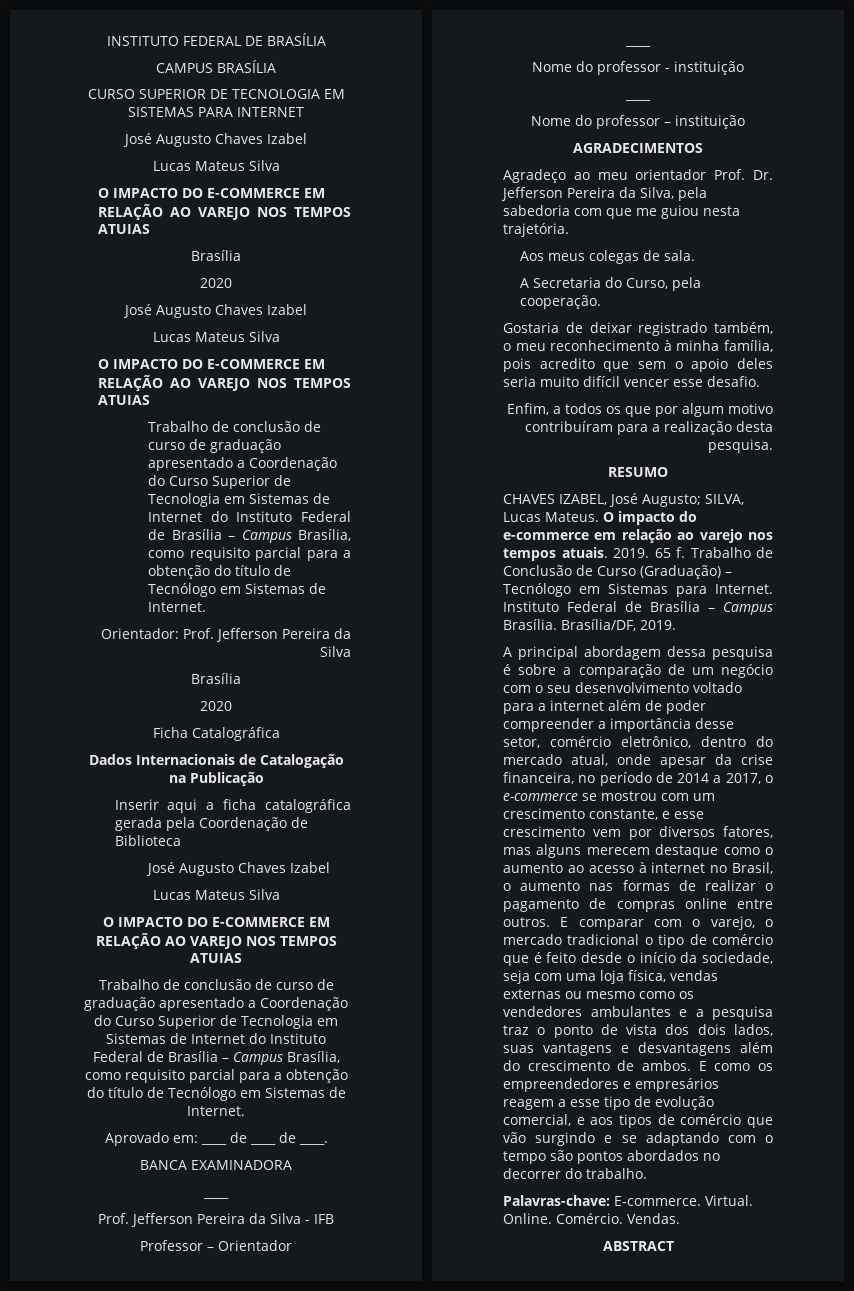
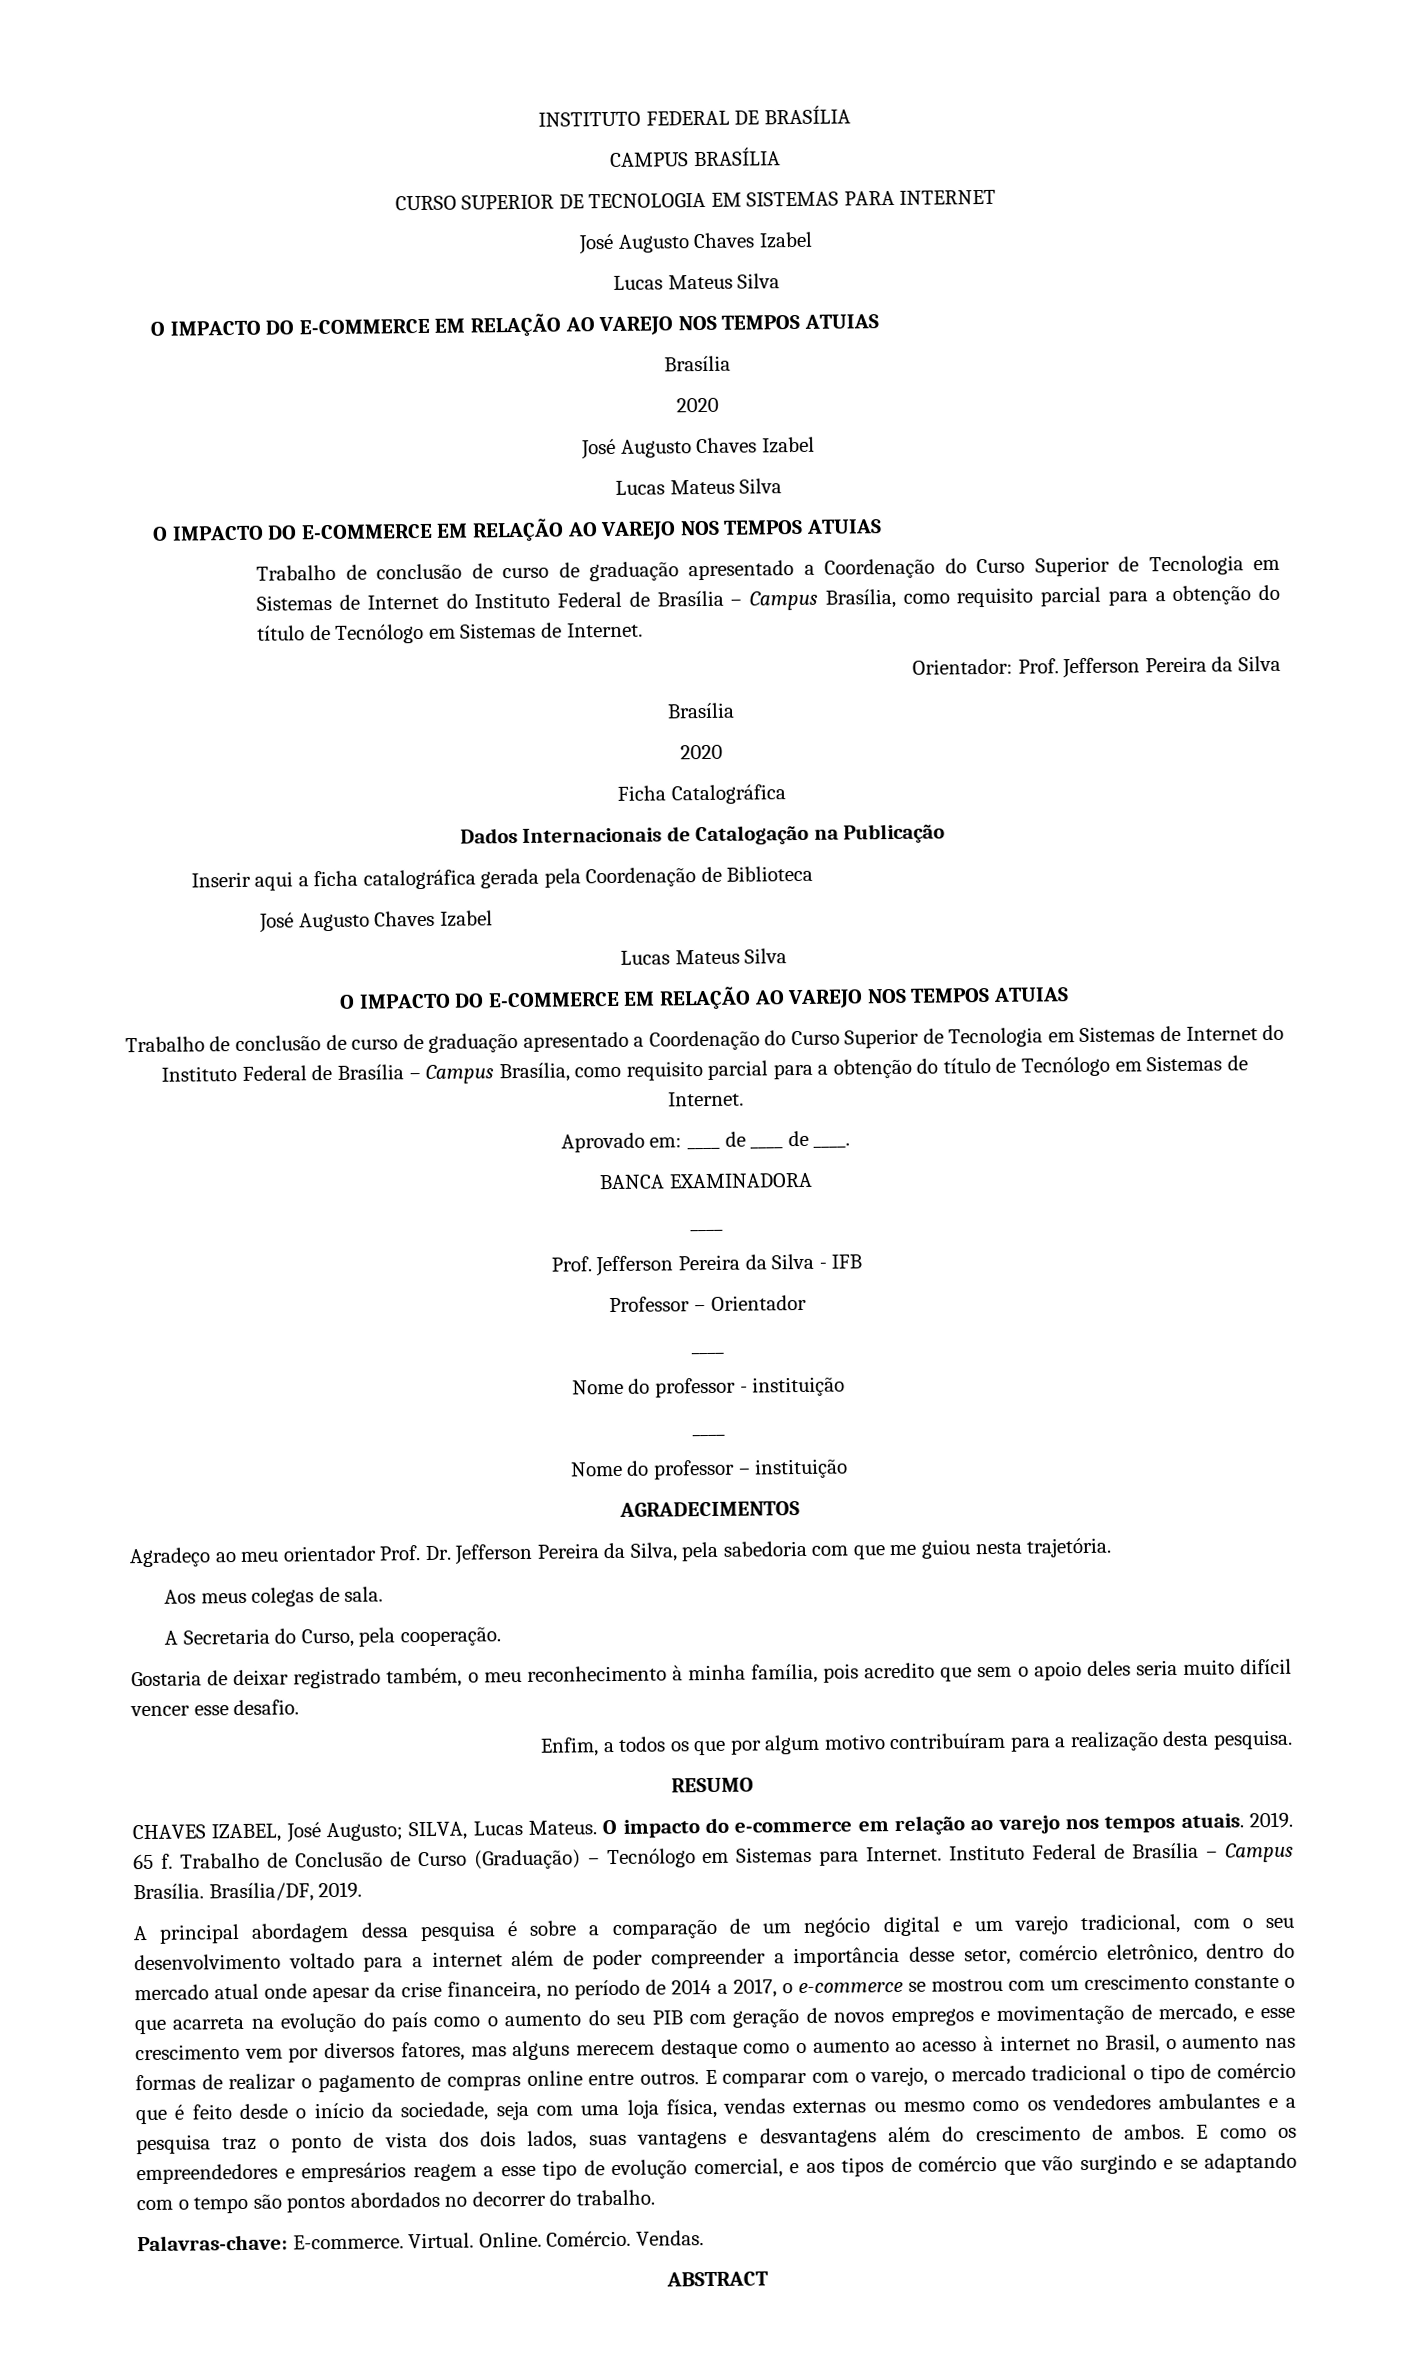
- A principal abordagem dessa pesquisa é sobre a comparação de um negócio com o seu desenvolvimento voltado para a internet além de poder compreender a importância desse setor, comércio eletrônico, dentro do mercado atual, onde apesar da crise financeira, no período de 2014 a 2017, o e-commerce se mostrou com um crescimento constante, e esse crescimento vem por diversos fatores, mas alguns merecem destaque como o aumento ao acesso à internet no Brasil, o aumento nas formas de realizar o pagamento de compras online entre outros.
+ A principal abordagem dessa pesquisa é sobre a comparação de um negócio digital e um varejo tradicional, com o seu desenvolvimento voltado para a internet além de poder compreender a importância desse setor, comércio eletrônico, dentro do mercado atual onde apesar da crise financeira, no período de 2014 a 2017, o e-commerce se mostrou com um crescimento constante o que acarreta na evolução do país como o aumento do seu PIB com geração de novos empregos e movimentação de mercado, e esse crescimento vem por diversos fatores, mas alguns merecem destaque como o aumento ao acesso à internet no Brasil, o aumento nas formas de realizar o pagamento de compras online entre outros.

